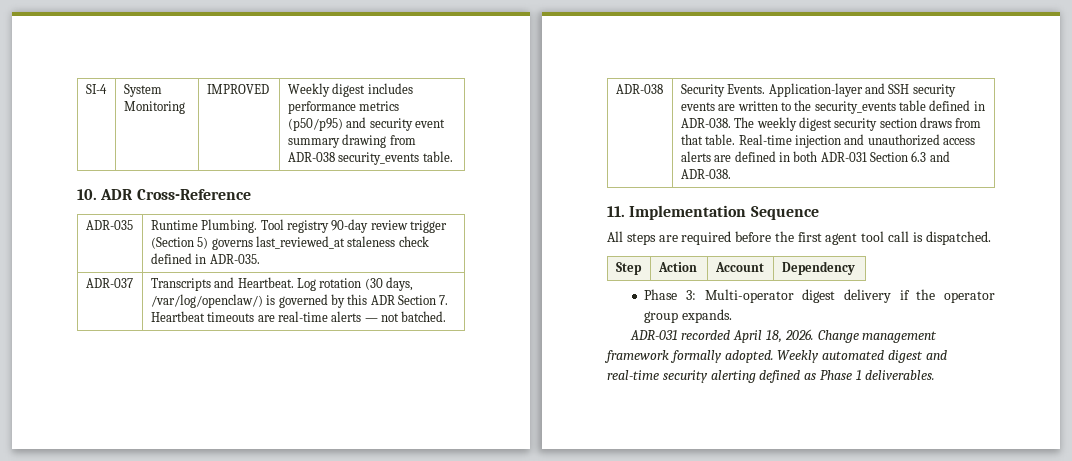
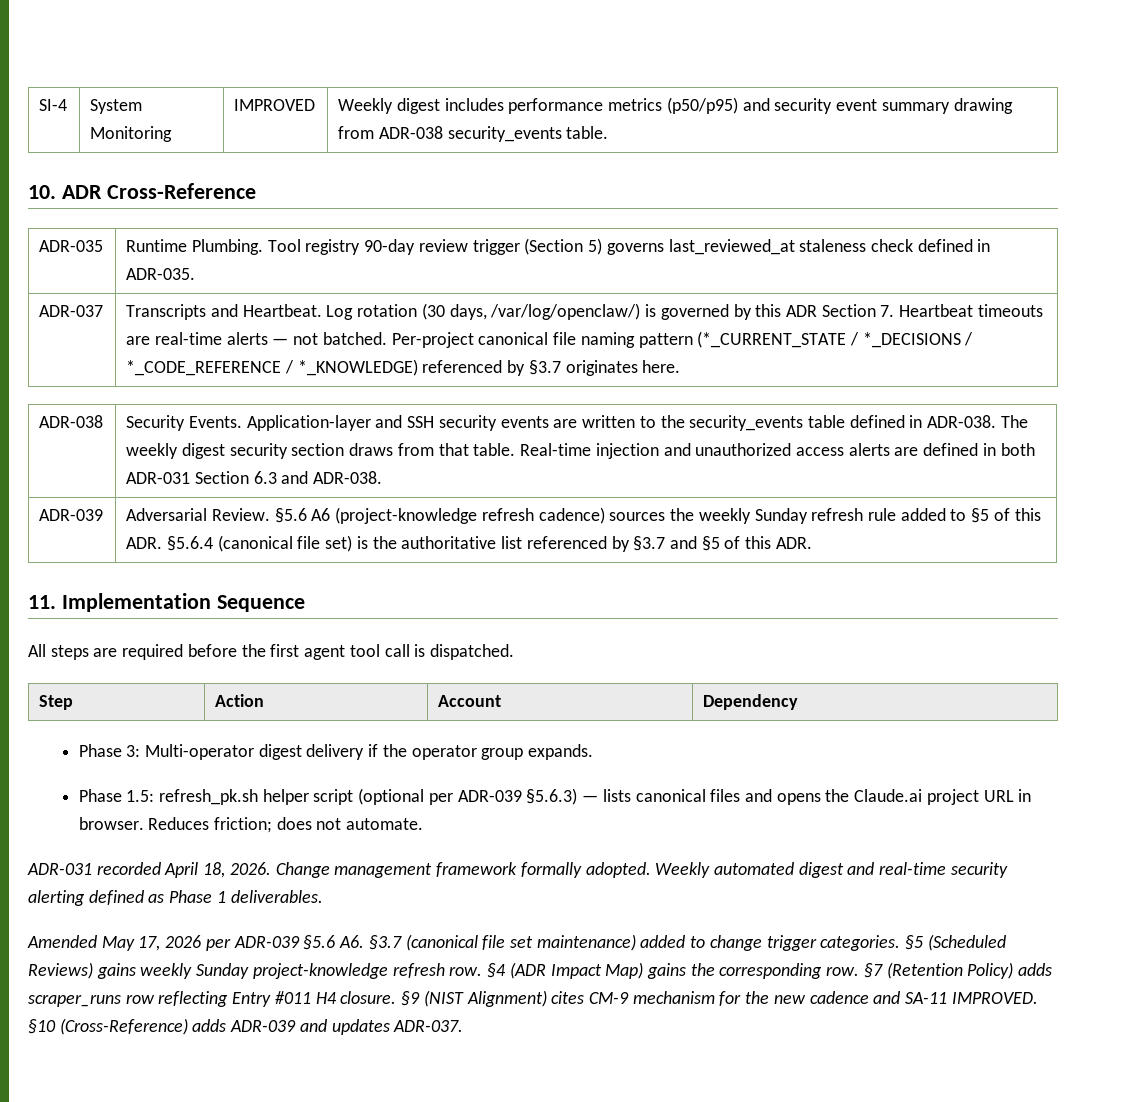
+ Per-project canonical file naming pattern (*_CURRENT_STATE / *_DECISIONS / *_CODE_REFERENCE / *_KNOWLEDGE) referenced by §3.7 originates here.
+ ADR-039 | Adversarial Review. §5.6 A6 (project-knowledge refresh cadence) sources the weekly Sunday refresh rule added to §5 of this ADR. §5.6.4 (canonical file set) is the authoritative list referenced by §3.7 and §5 of this ADR.
+ Phase 1.5: refresh_pk.sh helper script (optional per ADR-039 §5.6.3) — lists canonical files and opens the Claude.ai project URL in browser. Reduces friction; does not automate.
+ Amended May 17, 2026 per ADR-039 §5.6 A6. §3.7 (canonical file set maintenance) added to change trigger categories. §5 (Scheduled Reviews) gains weekly Sunday project-knowledge refresh row. §4 (ADR Impact Map) gains the corresponding row. §7 (Retention Policy) adds scraper_runs row reflecting Entry #011 H4 closure. §9 (NIST Alignment) cites CM-9 mechanism for the new cadence and SA-11 IMPROVED. §10 (Cross-Reference) adds ADR-039 and updates ADR-037.

